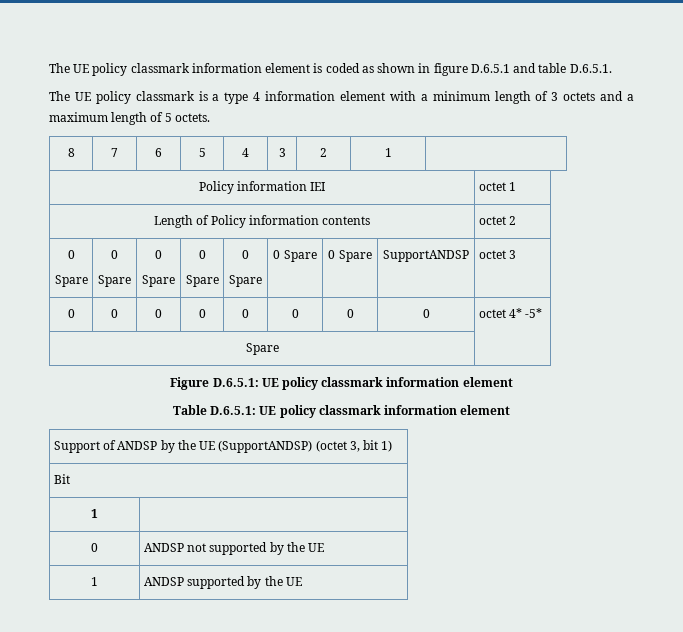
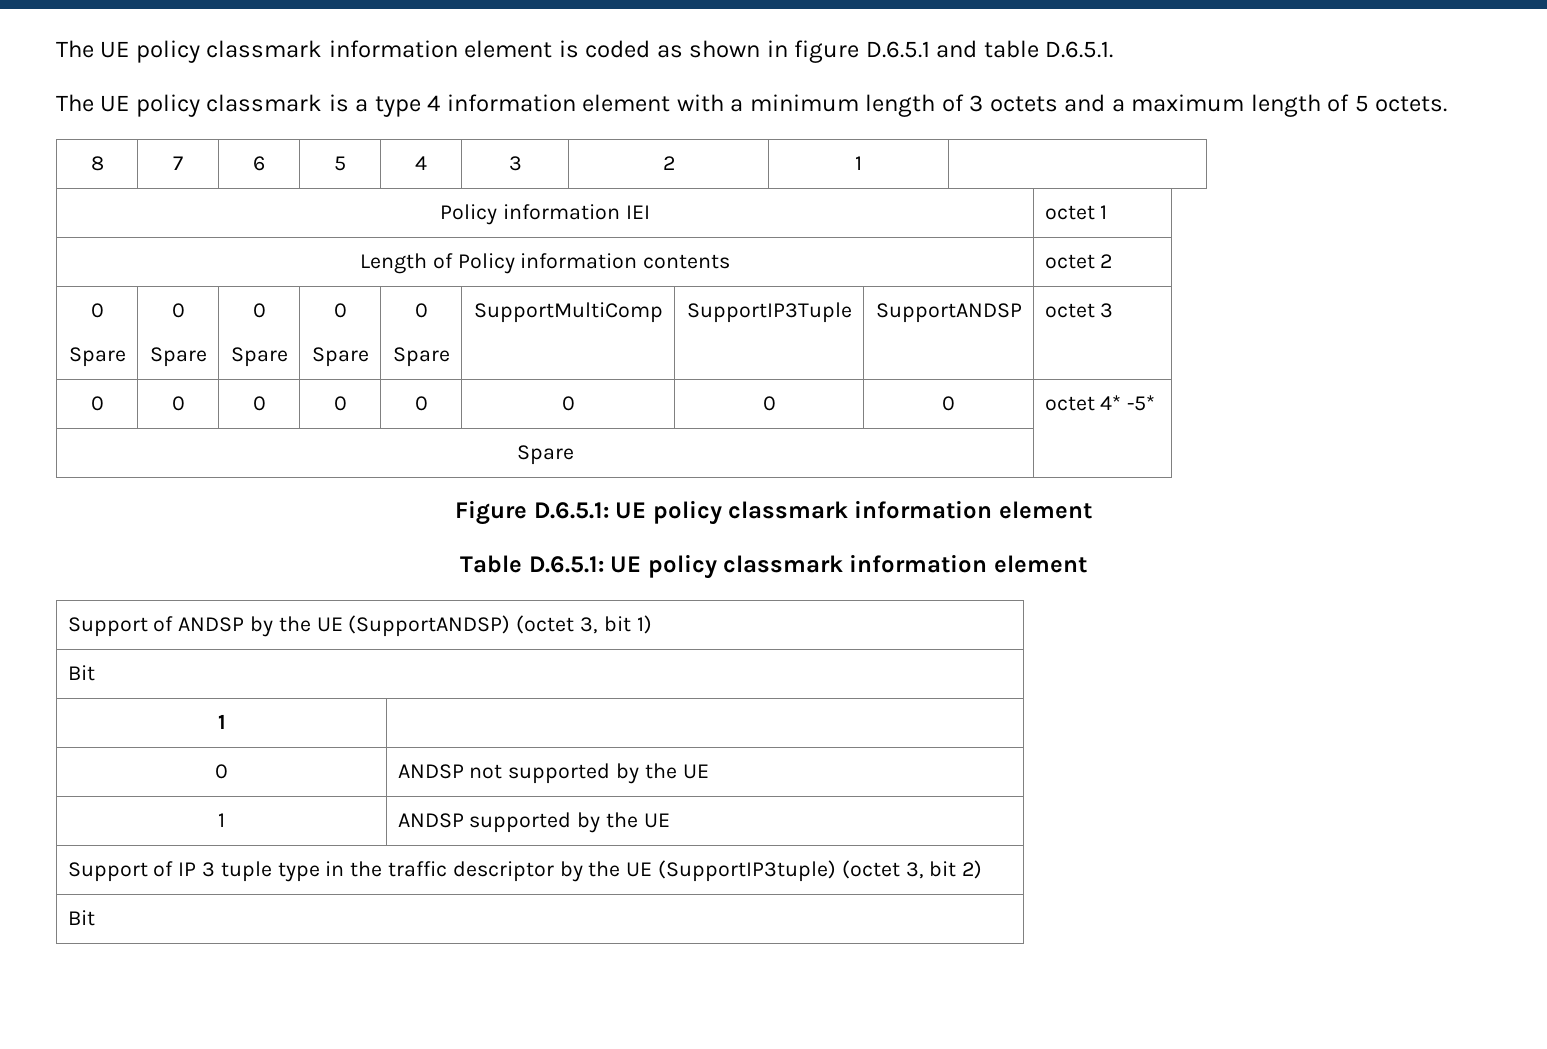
  Length of Policy information contents | octet 2
  0
  Spare | 0
  Spare | 0
  Spare | 0
  Spare | 0
- Spare | 0 Spare | 0 Spare | SupportANDSP | octet 3
+ Spare | SupportMultiComp | SupportIP3Tuple | SupportANDSP | octet 3
+ Support of IP 3 tuple type in the traffic descriptor by the UE (SupportIP3tuple) (octet 3, bit 2)
+ Bit

